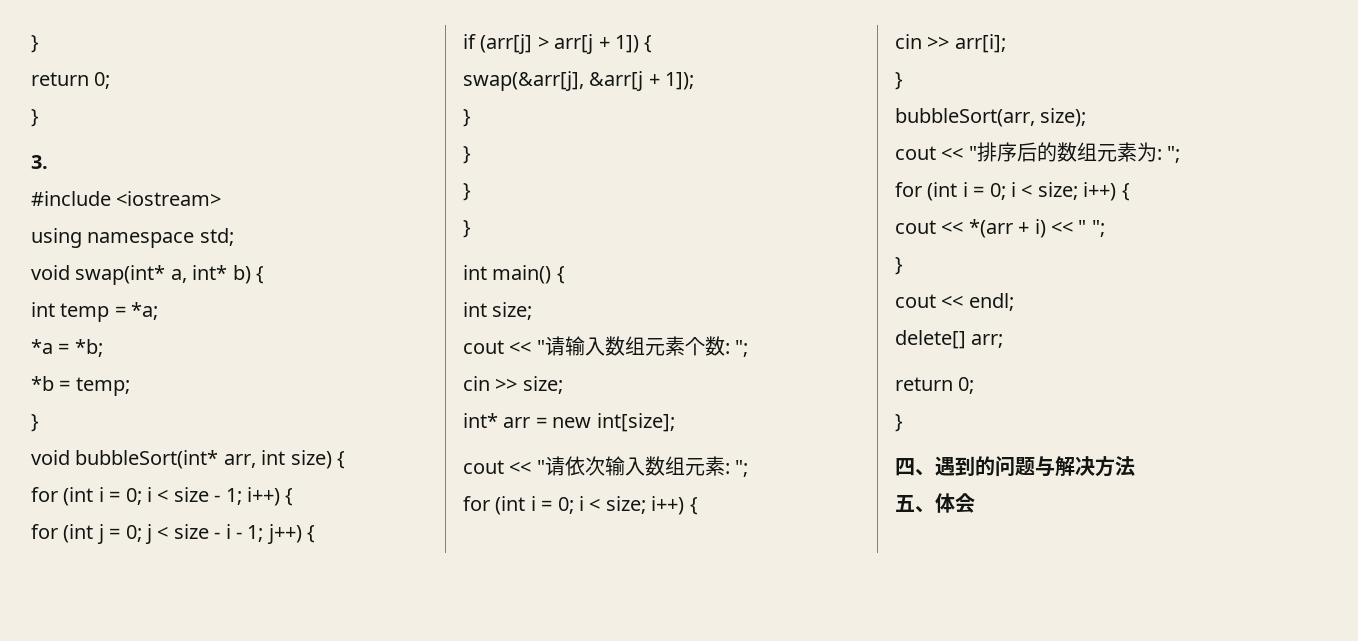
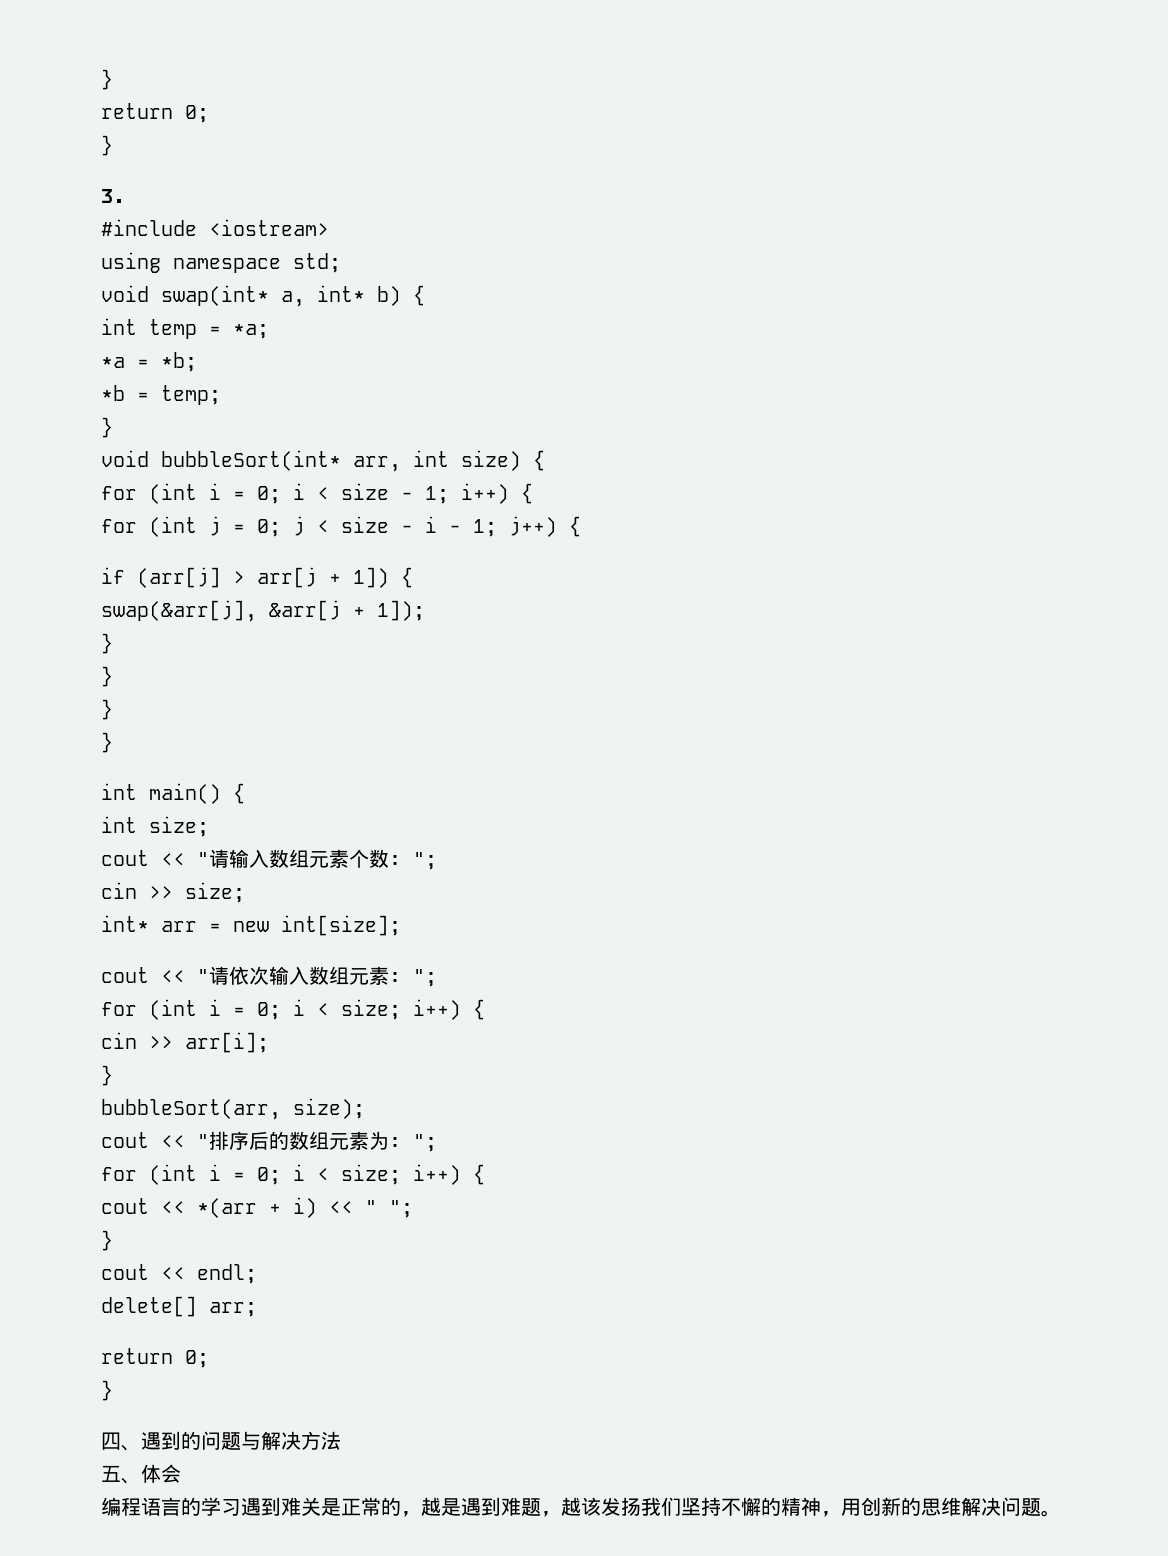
+ 编程语言的学习遇到难关是正常的，越是遇到难题，越该发扬我们坚持不懈的精神，用创新的思维解决问题。

